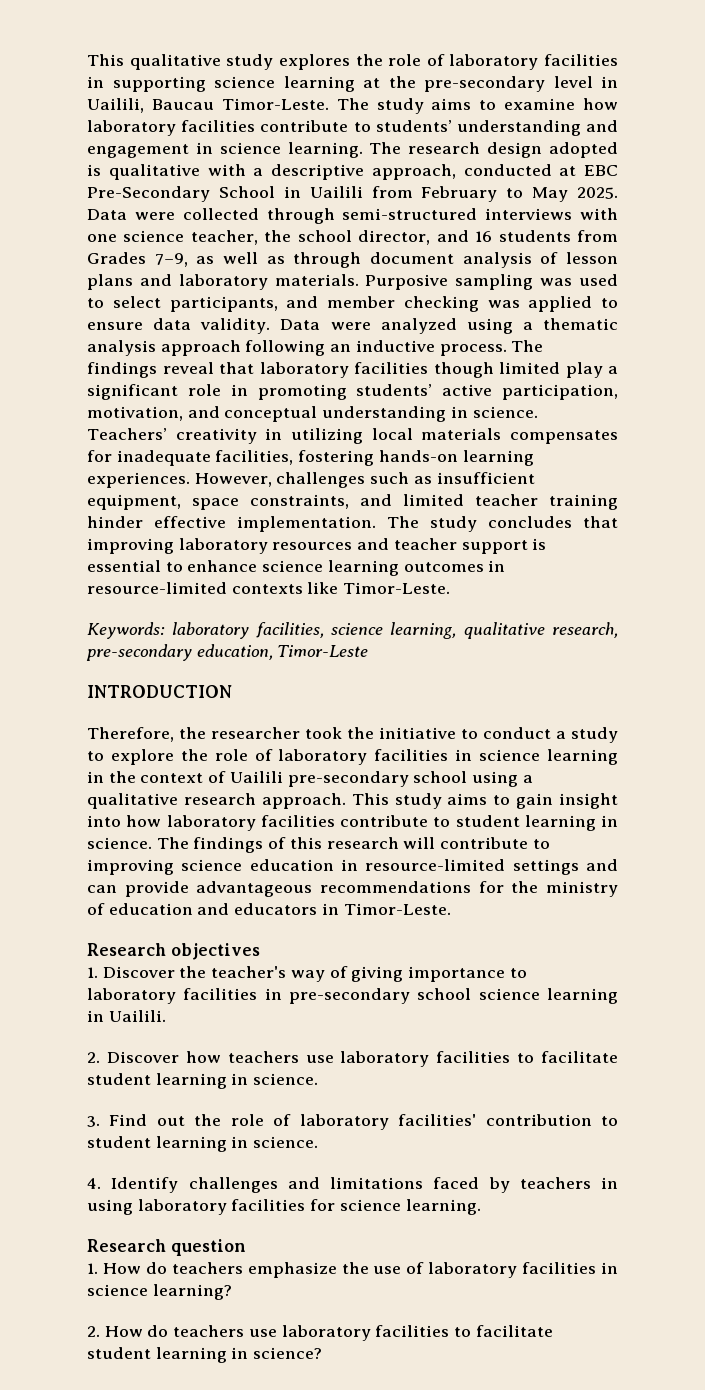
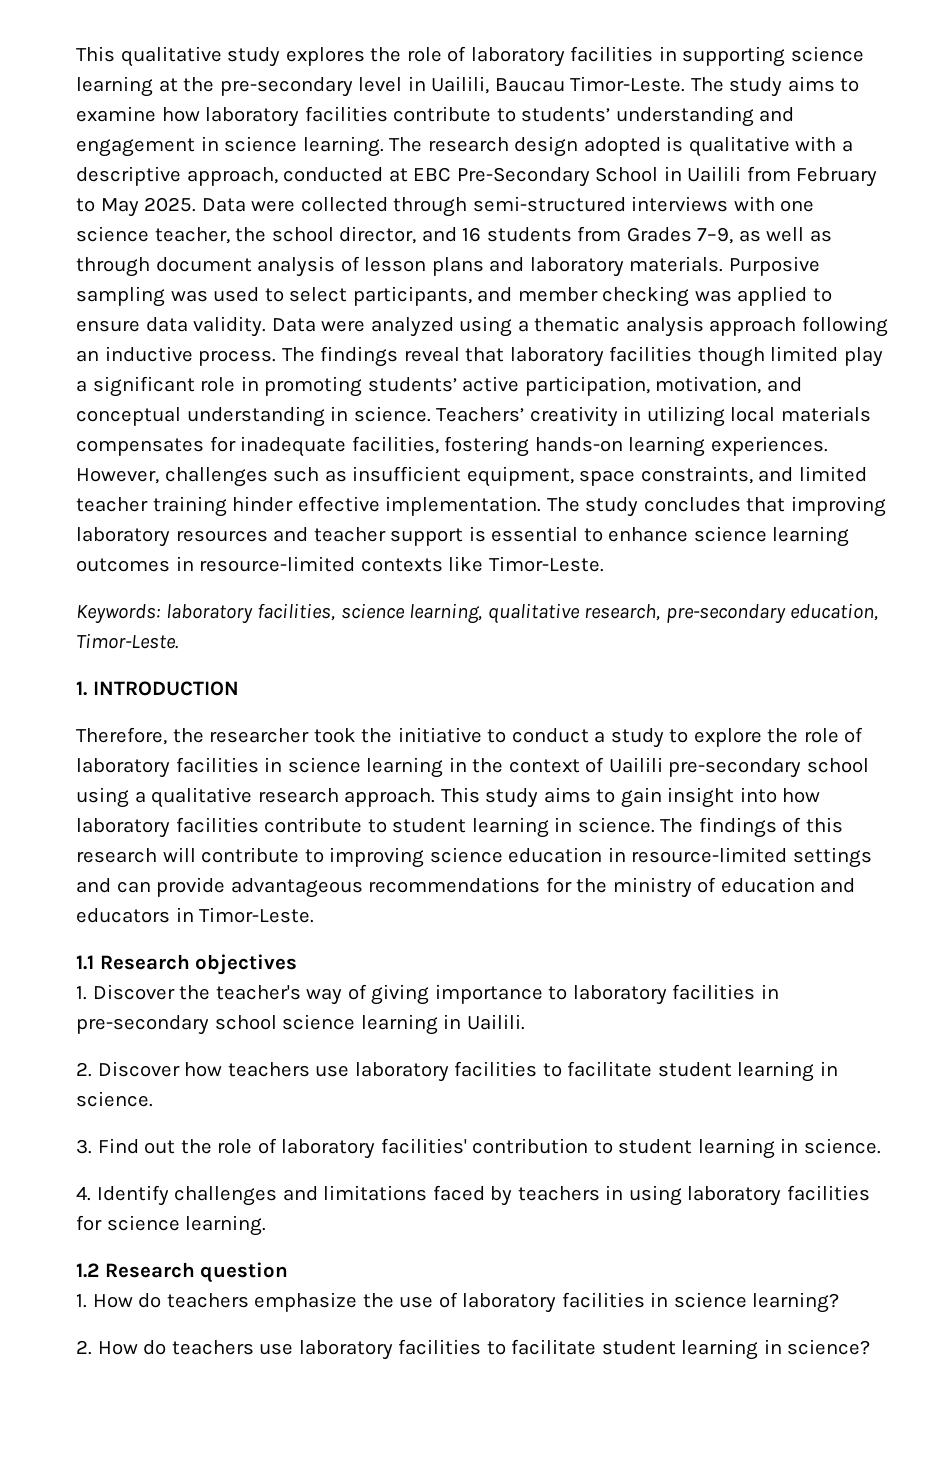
- Keywords: laboratory facilities, science learning, qualitative research, pre-secondary education, Timor-Leste
- INTRODUCTION
+ Keywords: laboratory facilities, science learning, qualitative research, pre-secondary education, Timor-Leste.
+ 1. INTRODUCTION
- Research objectives
+ 1.1 Research objectives
- Research question
+ 1.2 Research question

